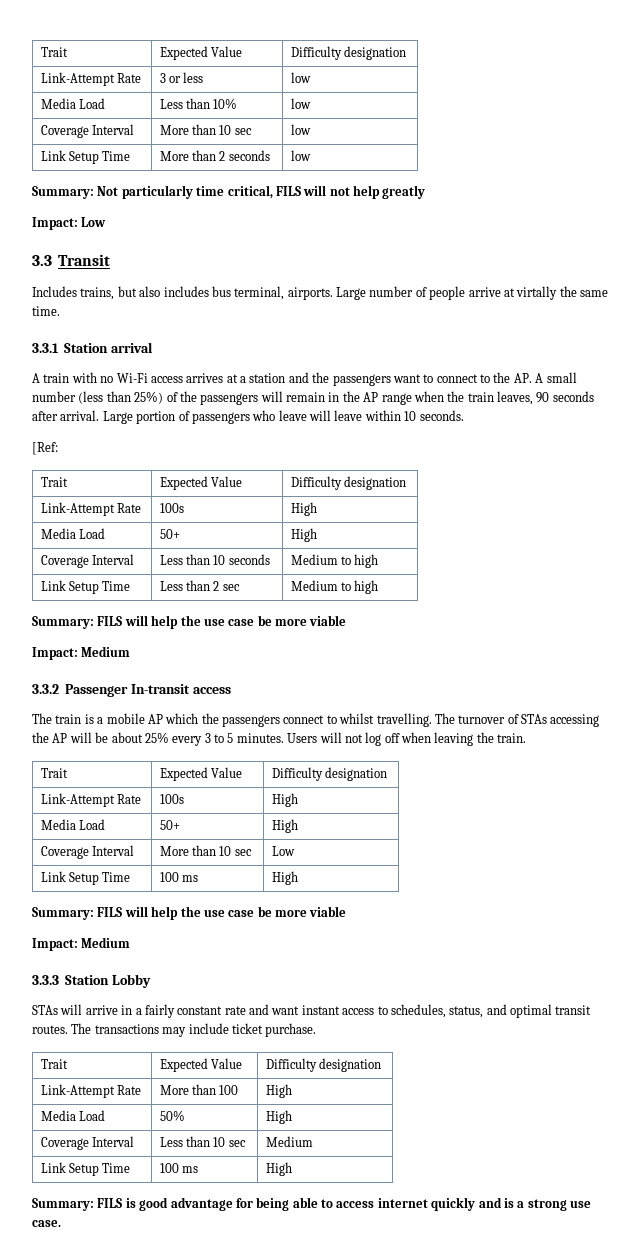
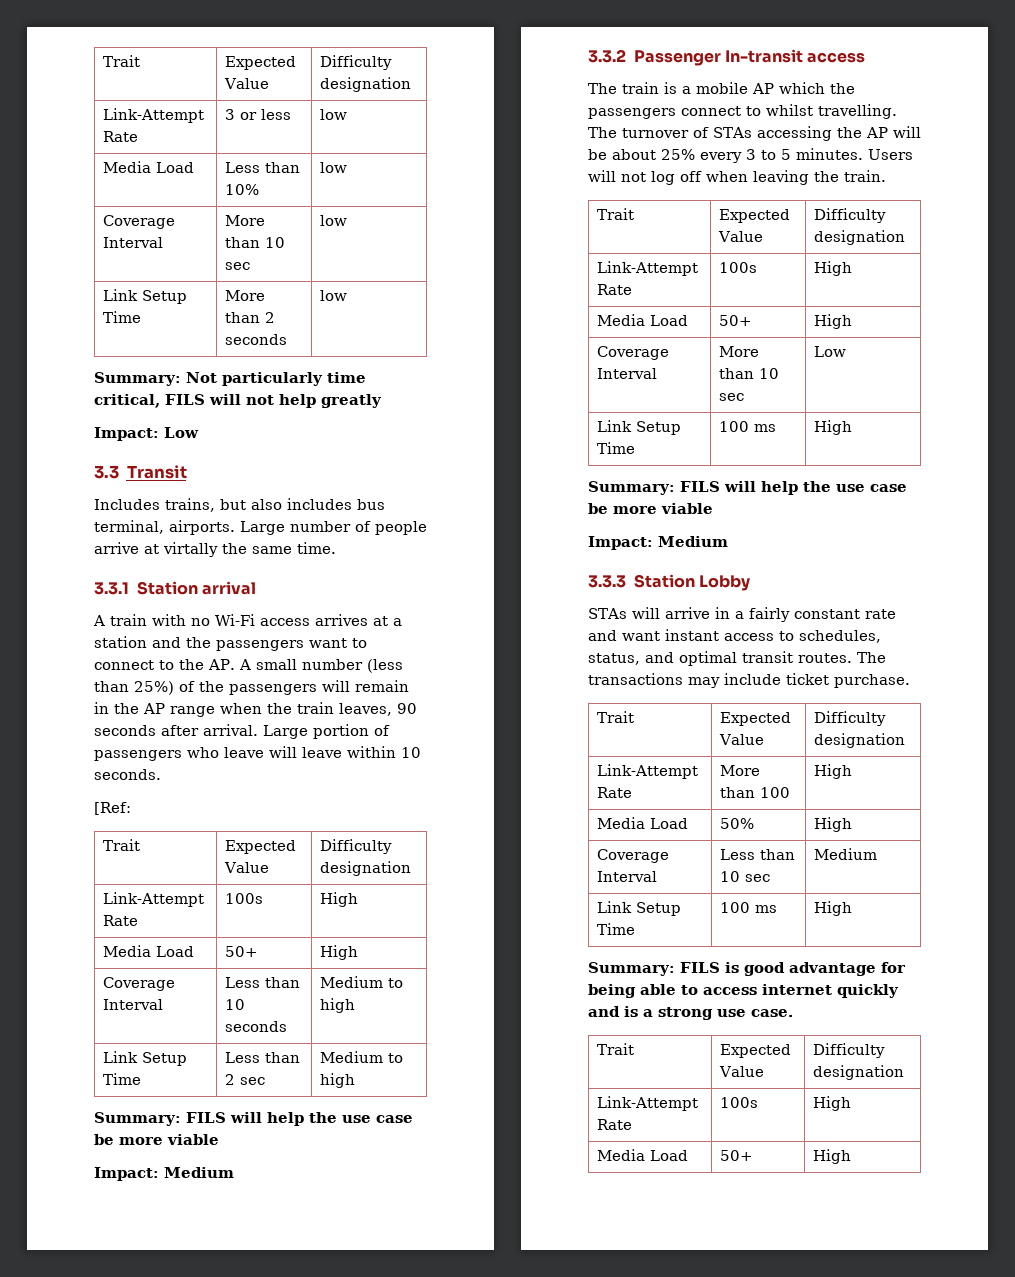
  Summary: FILS is good advantage for being able to access internet quickly and is a strong use case.
+ Trait | Expected Value | Difficulty designation
+ Link-Attempt Rate | 100s | High
+ Media Load | 50+ | High

